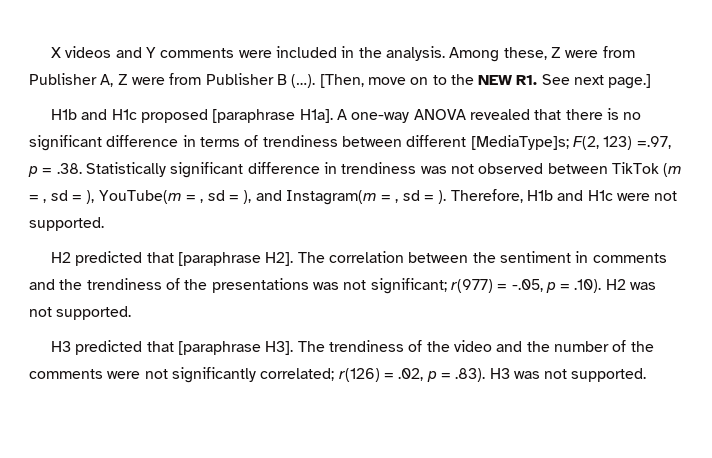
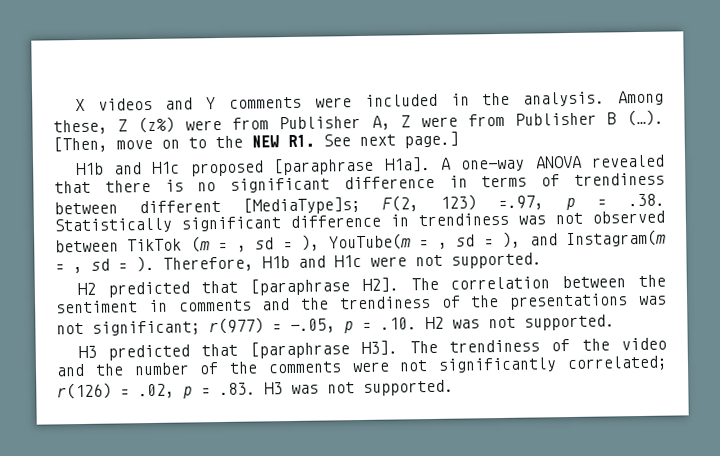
- Among these, Z were from Publisher A, Z were from Publisher B (…).
+ Among these, Z (z%) were from Publisher A, Z were from Publisher B (…).
- H2 predicted that [paraphrase H2]. The correlation between the sentiment in comments and the trendiness of the presentations was not significant; r(977) = -.05, p = .10). H2 was not supported.
+ H2 predicted that [paraphrase H2]. The correlation between the sentiment in comments and the trendiness of the presentations was not significant; r(977) = -.05, p = .10. H2 was not supported.
- H3 predicted that [paraphrase H3]. The trendiness of the video and the number of the comments were not significantly correlated; r(126) = .02, p = .83). H3 was not supported.
+ H3 predicted that [paraphrase H3]. The trendiness of the video and the number of the comments were not significantly correlated; r(126) = .02, p = .83. H3 was not supported.

